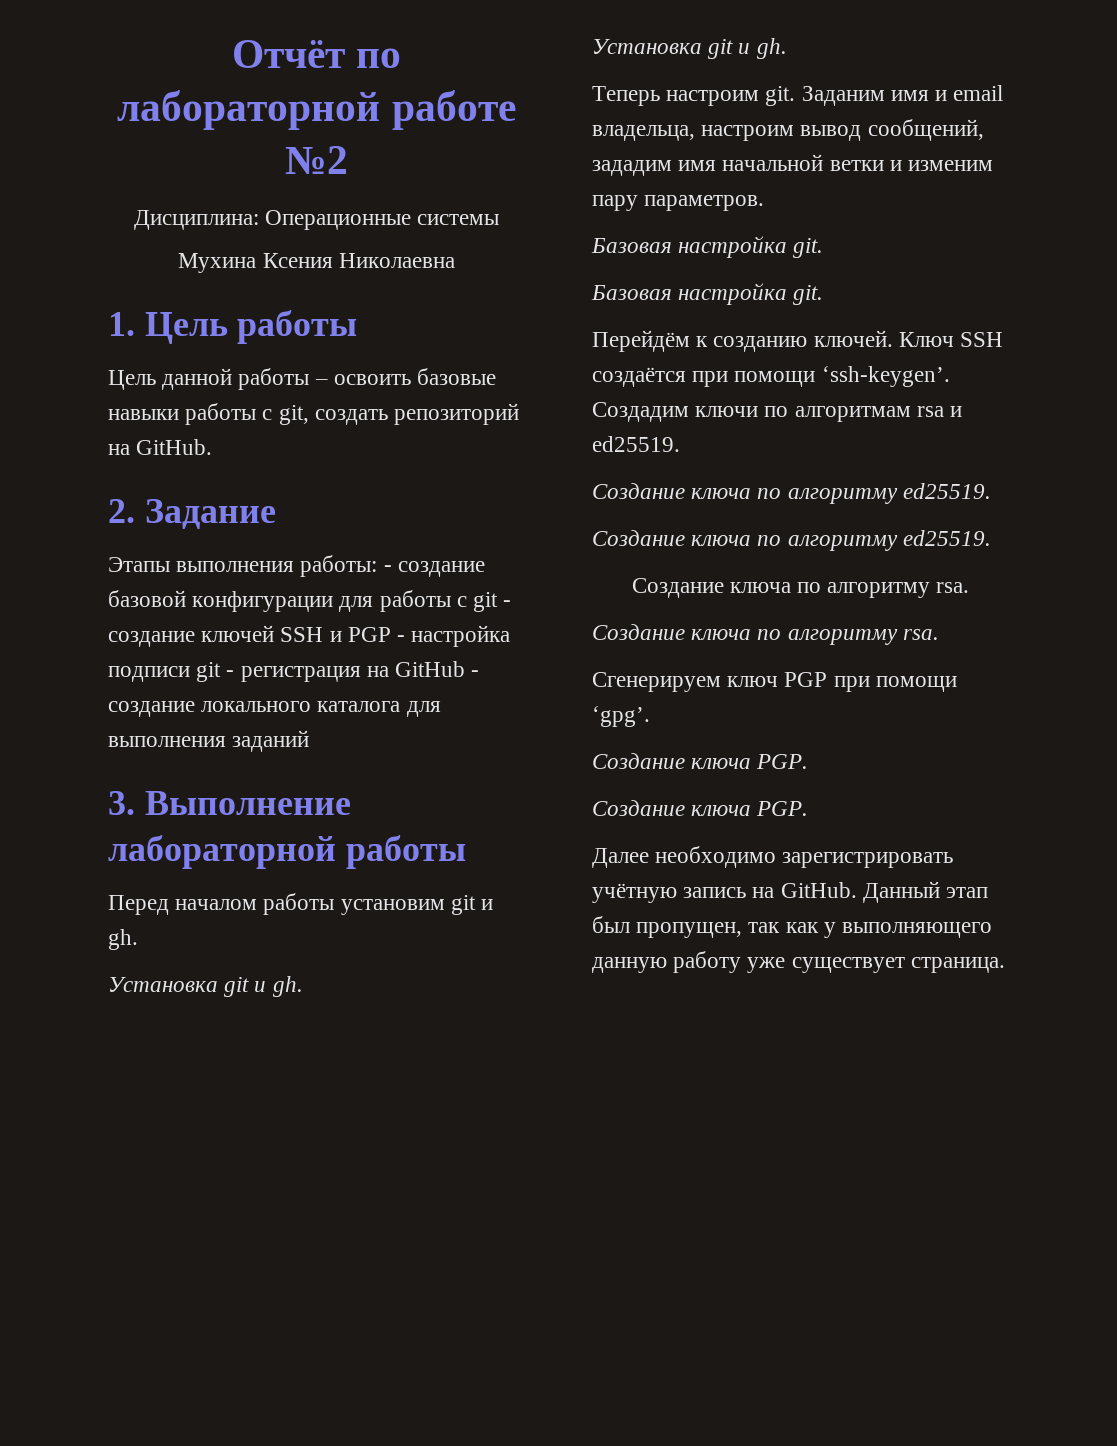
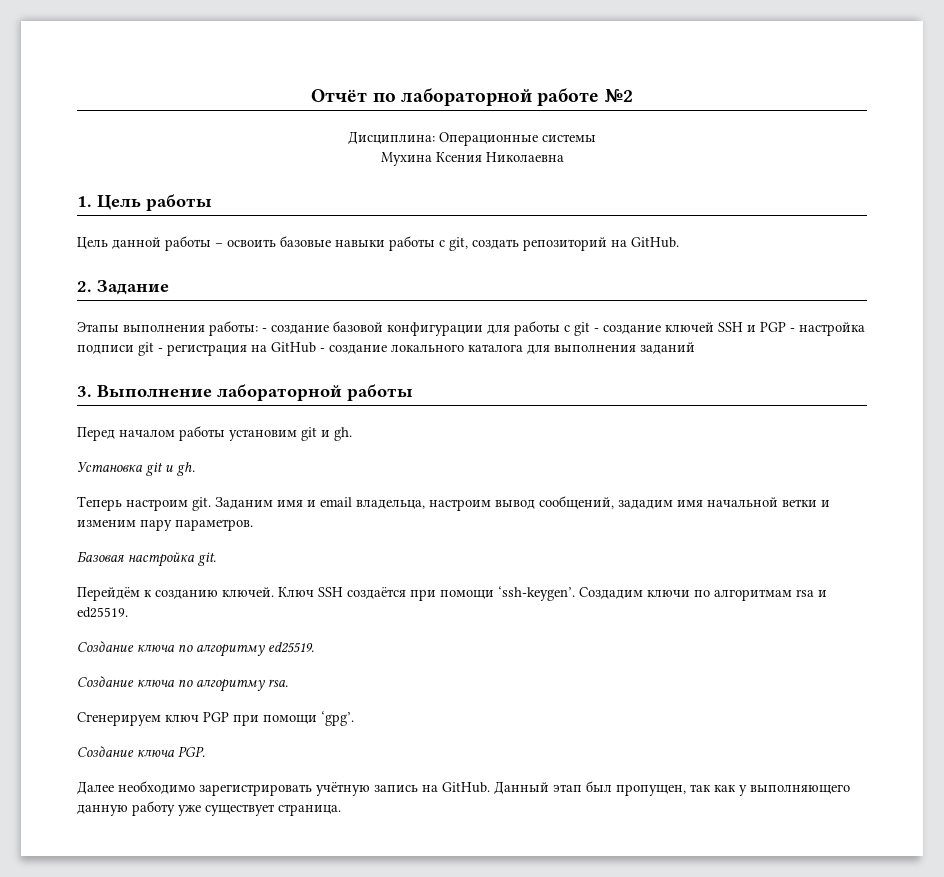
  Перед началом работы установим git и gh.
- Установка git и gh.
  Заданим имя и email владельца, настроим вывод сообщений, зададим имя начальной ветки и изменим пару параметров.
- Базовая настройка git.
  Создадим ключи по алгоритмам rsa и ed25519.
  Создание ключа по алгоритму ed25519.
- Создание ключа по алгоритму ed25519.
- Создание ключа по алгоритму rsa.
  Сгенерируем ключ PGP при помощи ‘gpg’.
- Создание ключа PGP.

